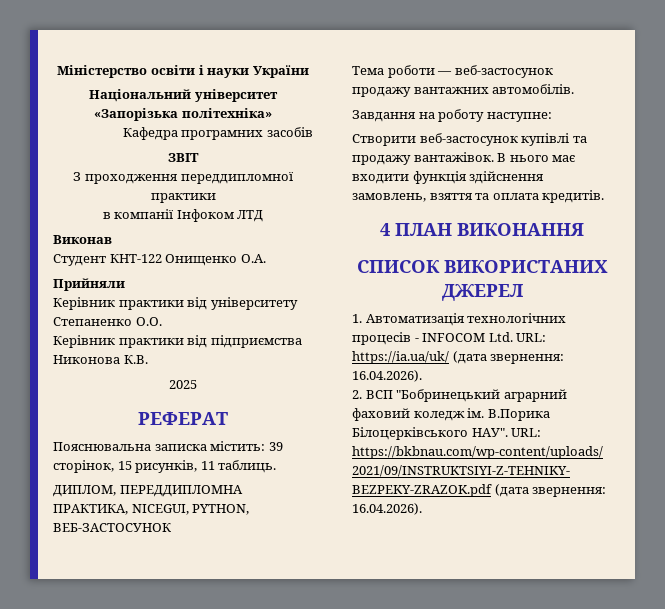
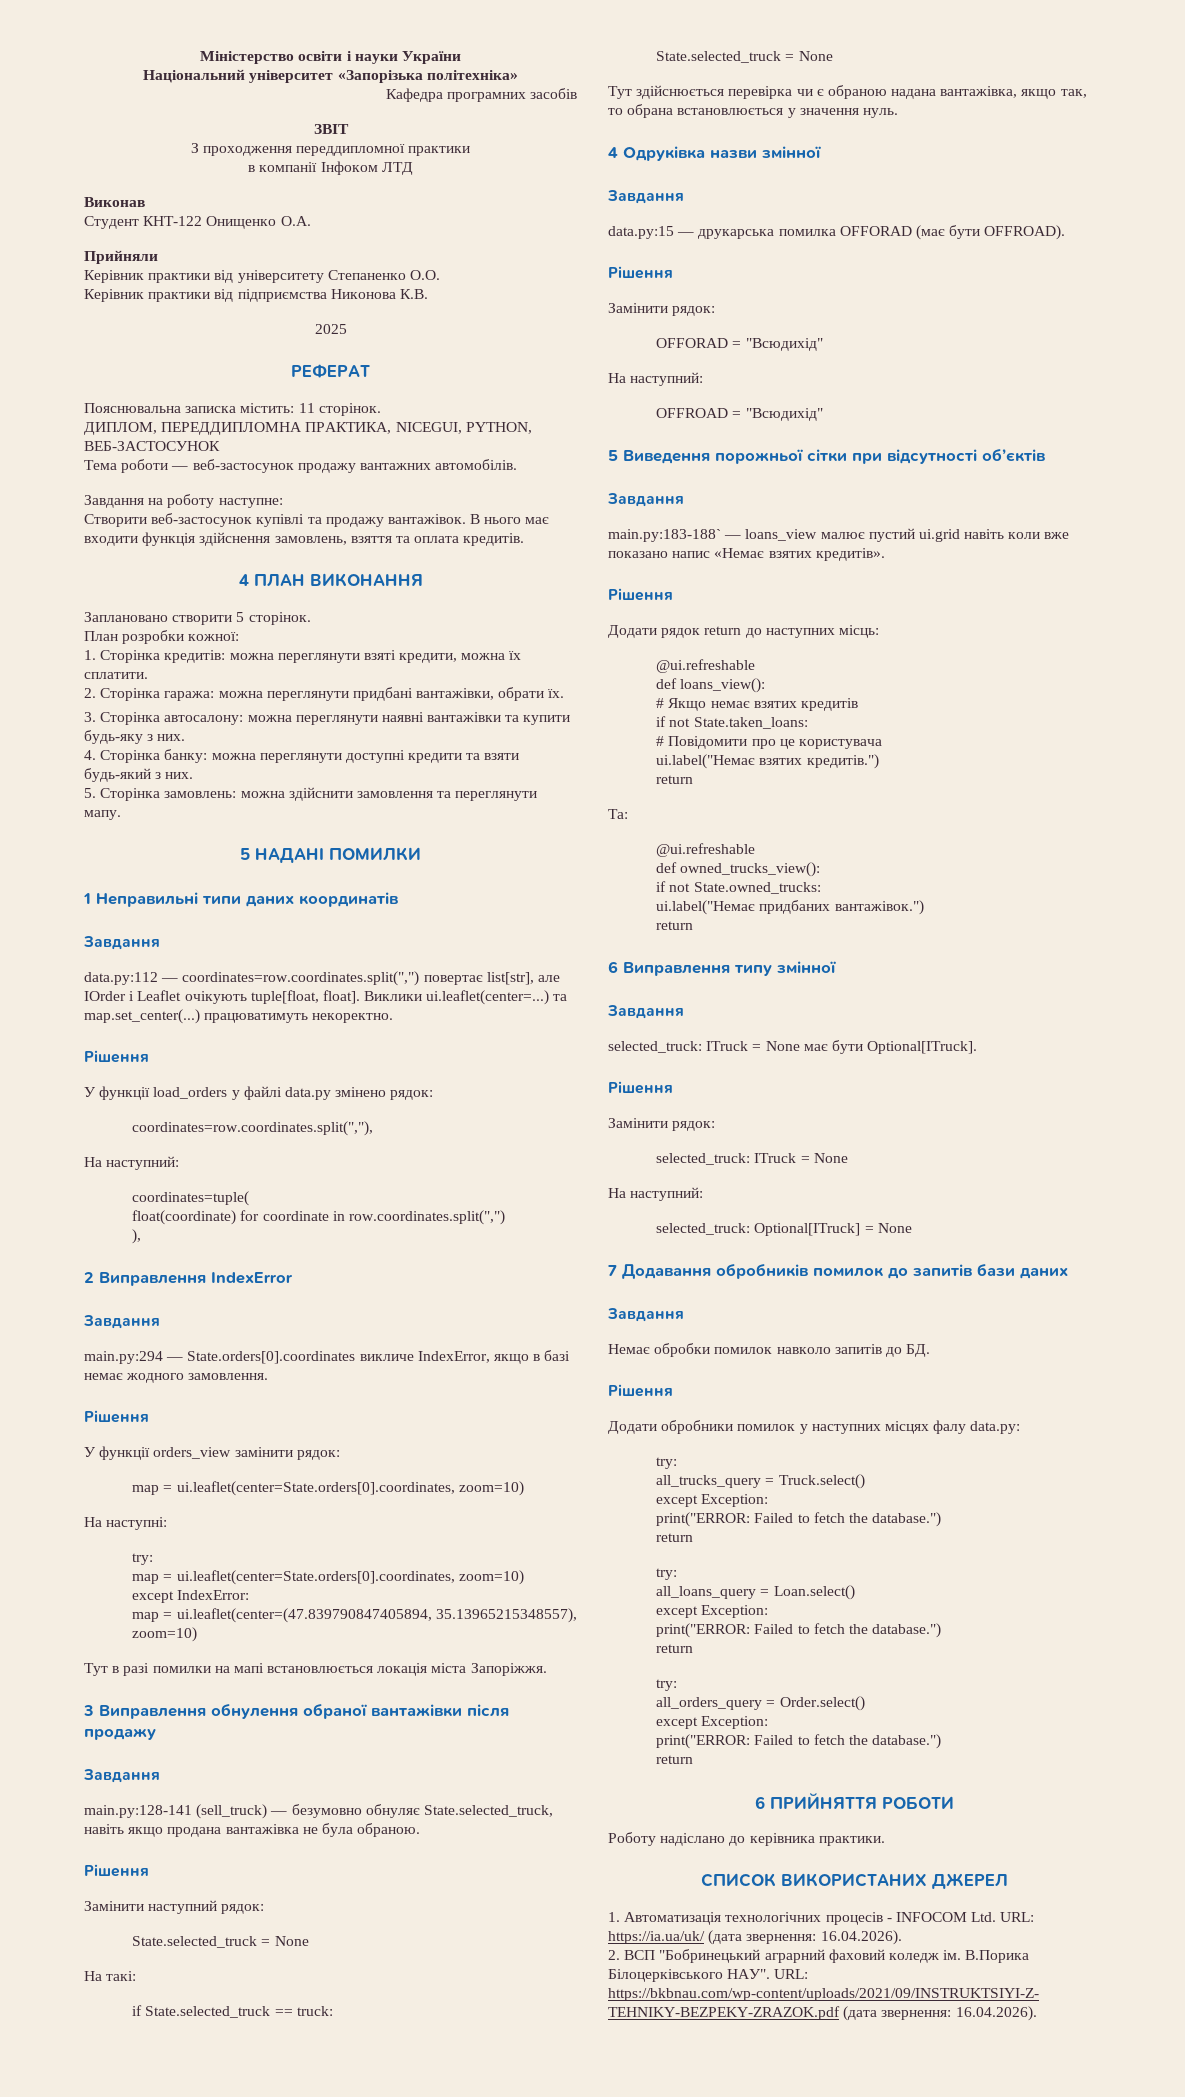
- Пояснювальна записка містить: 39 сторінок, 15 рисунків, 11 таблиць.
+ Пояснювальна записка містить: 11 сторінок.
+ Заплановано створити 5 сторінок.
+ План розробки кожної:
+ 1. Сторінка кредитів: можна переглянути взяті кредити, можна їх сплатити.
+ 2. Сторінка гаража: можна переглянути придбані вантажівки, обрати їх.
+ 3. Сторінка автосалону: можна переглянути наявні вантажівки та купити будь-яку з них.
+ 4. Сторінка банку: можна переглянути доступні кредити та взяти будь-який з них.
+ 5. Сторінка замовлень: можна здійснити замовлення та переглянути мапу.
+ 5 НАДАНІ ПОМИЛКИ
+ 1 Неправильні типи даних координатів
+ Завдання
+ data.py:112 — coordinates=row.coordinates.split(",") повертає list[str], але IOrder і Leaflet очікують tuple[float, float]. Виклики ui.leaflet(center=...) та map.set_center(...) працюватимуть некоректно.
+ Рішення
+ У функції load_orders у файлі data.py змінено рядок:
+ coordinates=row.coordinates.split(","),
+ На наступний:
+ coordinates=tuple(
+ float(coordinate) for coordinate in row.coordinates.split(",")
+ ),
+ 2 Виправлення IndexError
+ Завдання
+ main.py:294 — State.orders[0].coordinates викличе IndexError, якщо в базі немає жодного замовлення.
+ Рішення
+ У функції orders_view замінити рядок:
+ map = ui.leaflet(center=State.orders[0].coordinates, zoom=10)
+ На наступні:
+ try:
+ map = ui.leaflet(center=State.orders[0].coordinates, zoom=10)
+ except IndexError:
+ map = ui.leaflet(center=(47.839790847405894, 35.13965215348557), zoom=10)
+ Тут в разі помилки на мапі встановлюється локація міста Запоріжжя.
+ 3 Виправлення обнулення обраної вантажівки після продажу
+ Завдання
+ main.py:128-141 (sell_truck) — безумовно обнуляє State.selected_truck, навіть якщо продана вантажівка не була обраною.
+ Рішення
+ Замінити наступний рядок:
+ State.selected_truck = None
+ На такі:
+ if State.selected_truck == truck:
+ State.selected_truck = None
+ Тут здійснюється перевірка чи є обраною надана вантажівка, якщо так, то обрана встановлюється у значення нуль.
+ 4 Одруківка назви змінної
+ Завдання
+ data.py:15 — друкарська помилка OFFORAD (має бути OFFROAD).
+ Рішення
+ Замінити рядок:
+ OFFORAD = "Всюдихід"
+ На наступний:
+ OFFROAD = "Всюдихід"
+ 5 Виведення порожньої сітки при відсутності об’єктів
+ Завдання
+ main.py:183-188` — loans_view малює пустий ui.grid навіть коли вже показано напис «Немає взятих кредитів».
+ Рішення
+ Додати рядок return до наступних місць:
+ @ui.refreshable
+ def loans_view():
+ # Якщо немає взятих кредитів
+ if not State.taken_loans:
+ # Повідомити про це користувача
+ ui.label("Немає взятих кредитів.")
+ return
+ Та:
+ @ui.refreshable
+ def owned_trucks_view():
+ if not State.owned_trucks:
+ ui.label("Немає придбаних вантажівок.")
+ return
+ 6 Виправлення типу змінної
+ Завдання
+ selected_truck: ITruck = None має бути Optional[ITruck].
+ Рішення
+ Замінити рядок:
+ selected_truck: ITruck = None
+ На наступний:
+ selected_truck: Optional[ITruck] = None
+ 7 Додавання обробників помилок до запитів бази даних
+ Завдання
+ Немає обробки помилок навколо запитів до БД.
+ Рішення
+ Додати обробники помилок у наступних місцях фалу data.py:
+ try:
+ all_trucks_query = Truck.select()
+ except Exception:
+ print("ERROR: Failed to fetch the database.")
+ return
+ try:
+ all_loans_query = Loan.select()
+ except Exception:
+ print("ERROR: Failed to fetch the database.")
+ return
+ try:
+ all_orders_query = Order.select()
+ except Exception:
+ print("ERROR: Failed to fetch the database.")
+ return
+ 6 ПРИЙНЯТТЯ РОБОТИ
+ Роботу надіслано до керівника практики.

